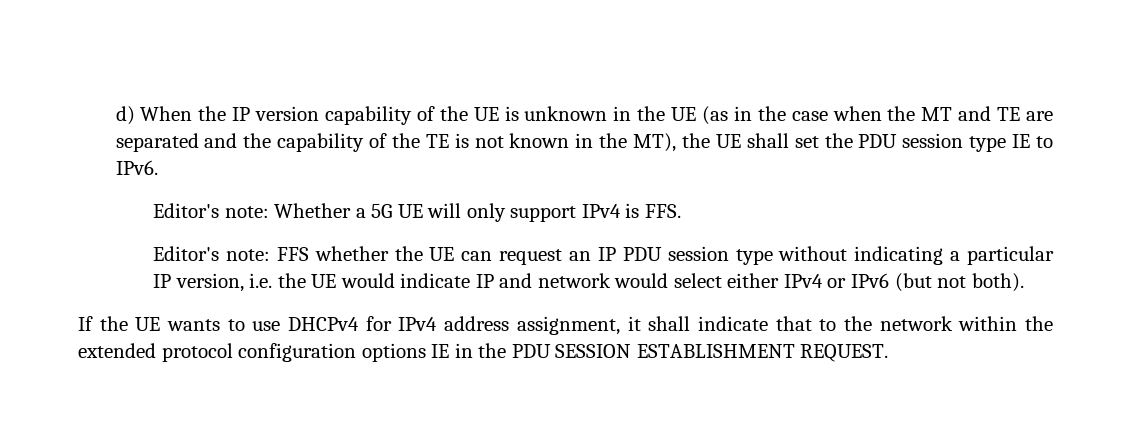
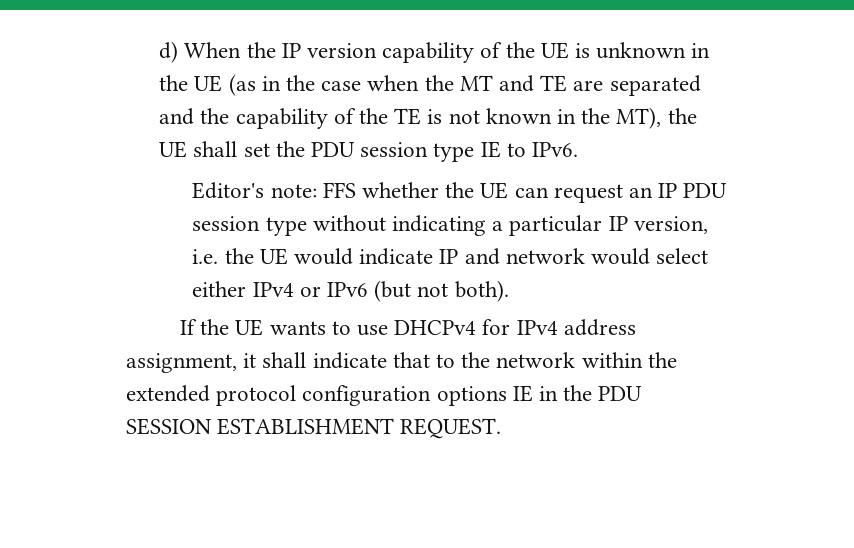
- Editor's note: Whether a 5G UE will only support IPv4 is FFS.

